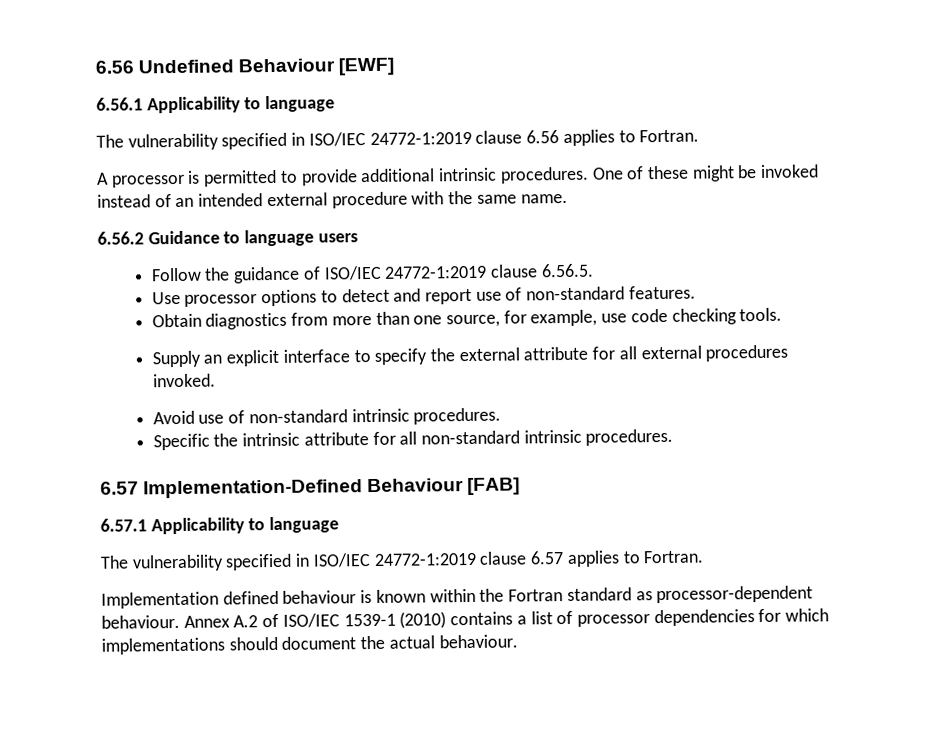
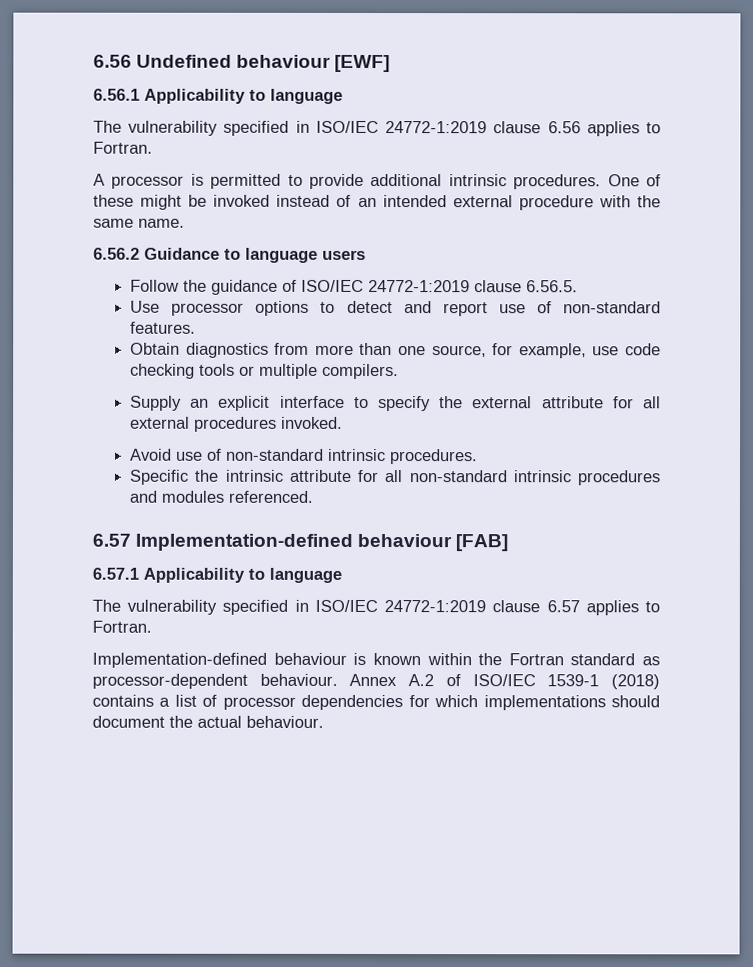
- 6.56 Undefined Behaviour [EWF]
+ 6.56 Undefined behaviour [EWF]
- Obtain diagnostics from more than one source, for example, use code checking tools.
+ Obtain diagnostics from more than one source, for example, use code checking tools or multiple compilers.
- Specific the intrinsic attribute for all non-standard intrinsic procedures.
- 6.57 Implementation-Defined Behaviour [FAB]
+ Specific the intrinsic attribute for all non-standard intrinsic procedures and modules referenced.
+ 6.57 Implementation-defined behaviour [FAB]
- Implementation defined behaviour is known within the Fortran standard as processor-dependent behaviour.
+ Implementation-defined behaviour is known within the Fortran standard as processor-dependent behaviour.
- Annex A.2 of ISO/IEC 1539-1 (2010) contains a list of processor dependencies for which implementations should document the actual behaviour.
+ Annex A.2 of ISO/IEC 1539-1 (2018) contains a list of processor dependencies for which implementations should document the actual behaviour.

